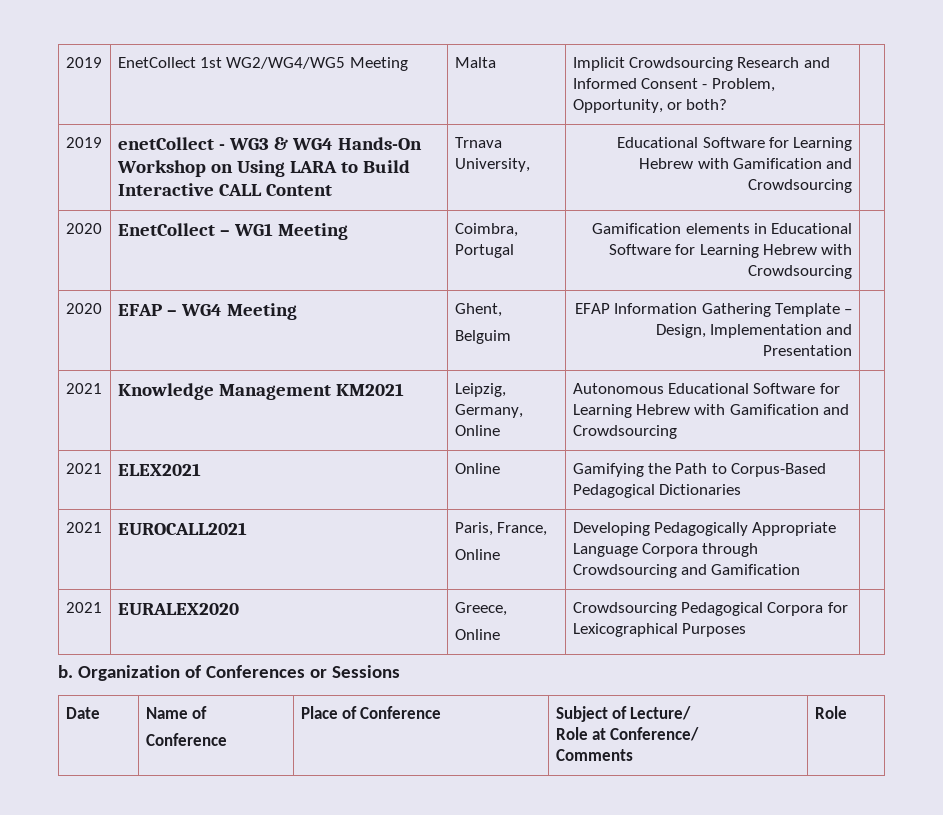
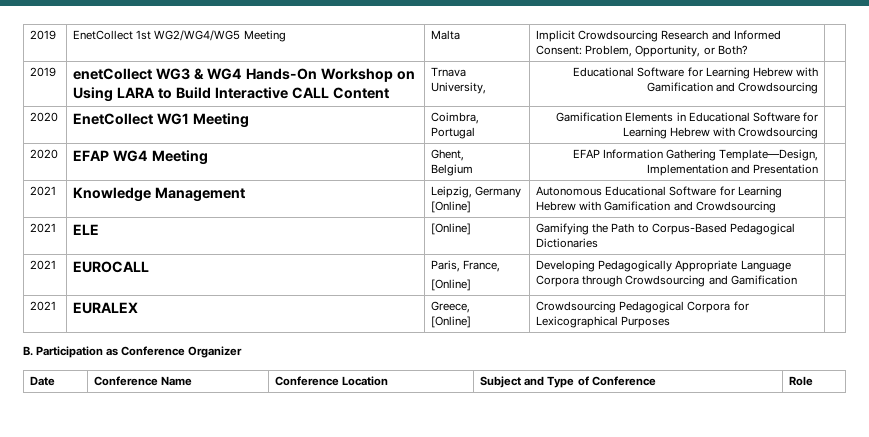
- 2019 | EnetCollect 1st WG2/WG4/WG5 Meeting | Malta | Implicit Crowdsourcing Research and Informed Consent - Problem, Opportunity, or both? |
+ 2019 | EnetCollect 1st WG2/WG4/WG5 Meeting | Malta | Implicit Crowdsourcing Research and Informed Consent: Problem, Opportunity, or Both? |
- 2019 | enetCollect - WG3 & WG4 Hands-On Workshop on Using LARA to Build Interactive CALL Content | Trnava University, | Educational Software for Learning Hebrew with Gamification and Crowdsourcing |
+ 2019 | enetCollect WG3 & WG4 Hands-On Workshop on Using LARA to Build Interactive CALL Content | Trnava University, | Educational Software for Learning Hebrew with Gamification and Crowdsourcing |
- 2020 | EnetCollect – WG1 Meeting | Coimbra, Portugal | Gamification elements in Educational Software for Learning Hebrew with Crowdsourcing |
+ 2020 | EnetCollect WG1 Meeting | Coimbra, Portugal | Gamification Elements in Educational Software for Learning Hebrew with Crowdsourcing |
- 2020 | EFAP – WG4 Meeting | Ghent,
- Belguim | EFAP Information Gathering Template – Design, Implementation and Presentation |
+ 2020 | EFAP WG4 Meeting | Ghent,
+ Belgium | EFAP Information Gathering Template—Design, Implementation and Presentation |
- 2021 | Knowledge Management KM2021 | Leipzig, Germany, Online | Autonomous Educational Software for Learning Hebrew with Gamification and Crowdsourcing |
+ 2021 | Knowledge Management | Leipzig, Germany [Online] | Autonomous Educational Software for Learning Hebrew with Gamification and Crowdsourcing |
- 2021 | ELEX2021 | Online | Gamifying the Path to Corpus-Based Pedagogical Dictionaries |
+ 2021 | ELE | [Online] | Gamifying the Path to Corpus-Based Pedagogical Dictionaries |
- 2021 | EUROCALL2021 | Paris, France,
- Online | Developing Pedagogically Appropriate Language Corpora through Crowdsourcing and Gamification |
+ 2021 | EUROCALL | Paris, France,
+ [Online] | Developing Pedagogically Appropriate Language Corpora through Crowdsourcing and Gamification |
- 2021 | EURALEX2020 | Greece,
- Online | Crowdsourcing Pedagogical Corpora for Lexicographical Purposes |
+ 2021 | EURALEX | Greece,
+ [Online] | Crowdsourcing Pedagogical Corpora for Lexicographical Purposes |
- b. Organization of Conferences or Sessions
+ B. Participation as Conference Organizer
- Date | Name of
- Conference | Place of Conference | Subject of Lecture/
- Role at Conference/
- Comments | Role
+ Date | Conference Name | Conference Location | Subject and Type of Conference | Role

